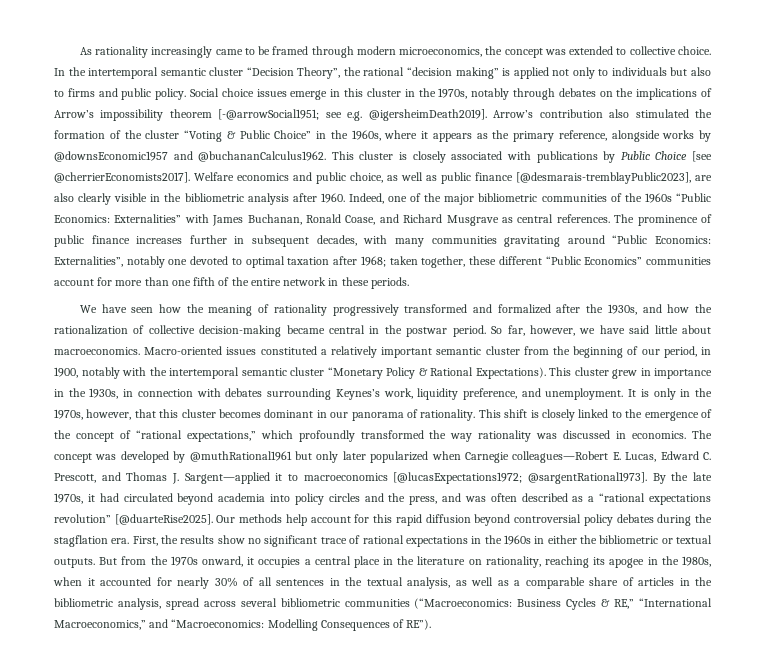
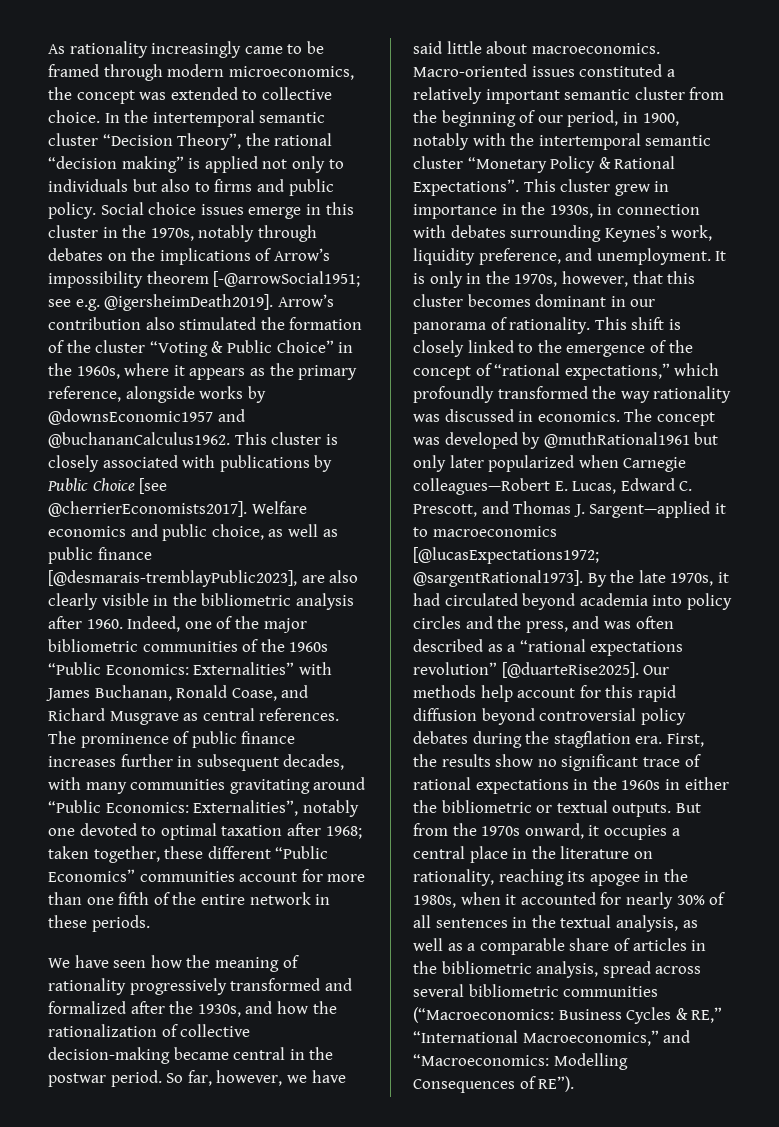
- Macro-oriented issues constituted a relatively important semantic cluster from the beginning of our period, in 1900, notably with the intertemporal semantic cluster “Monetary Policy & Rational Expectations).
+ Macro-oriented issues constituted a relatively important semantic cluster from the beginning of our period, in 1900, notably with the intertemporal semantic cluster “Monetary Policy & Rational Expectations”.

